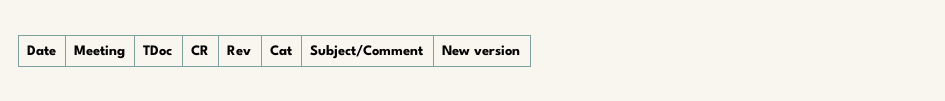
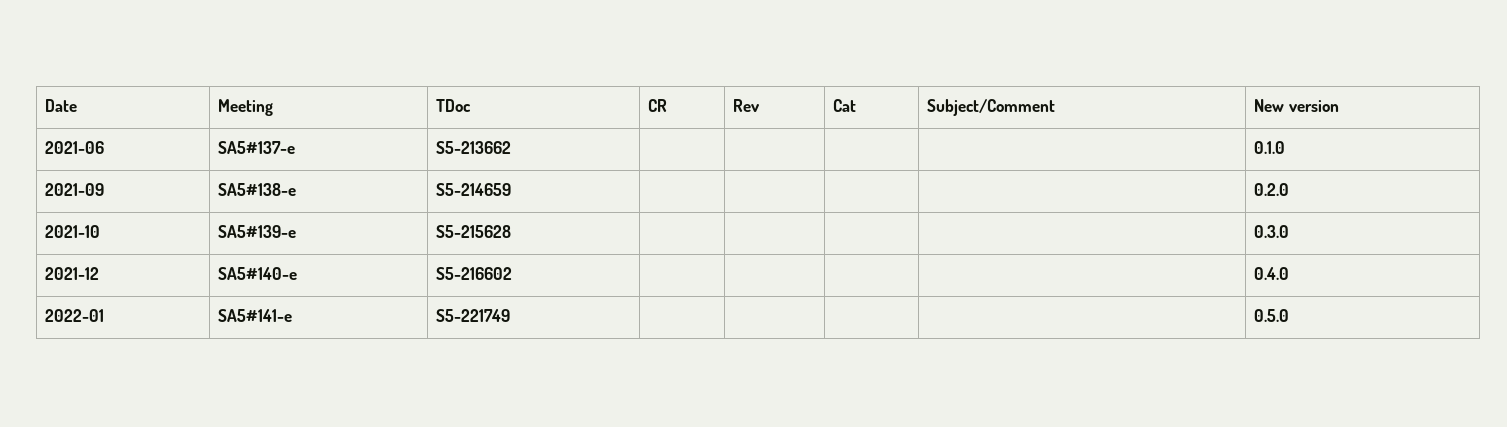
+ 2021-06 | SA5#137-e | S5-213662 | | | | | 0.1.0
+ 2021-09 | SA5#138-e | S5-214659 | | | | | 0.2.0
+ 2021-10 | SA5#139-e | S5-215628 | | | | | 0.3.0
+ 2021-12 | SA5#140-e | S5-216602 | | | | | 0.4.0
+ 2022-01 | SA5#141-e | S5-221749 | | | | | 0.5.0

